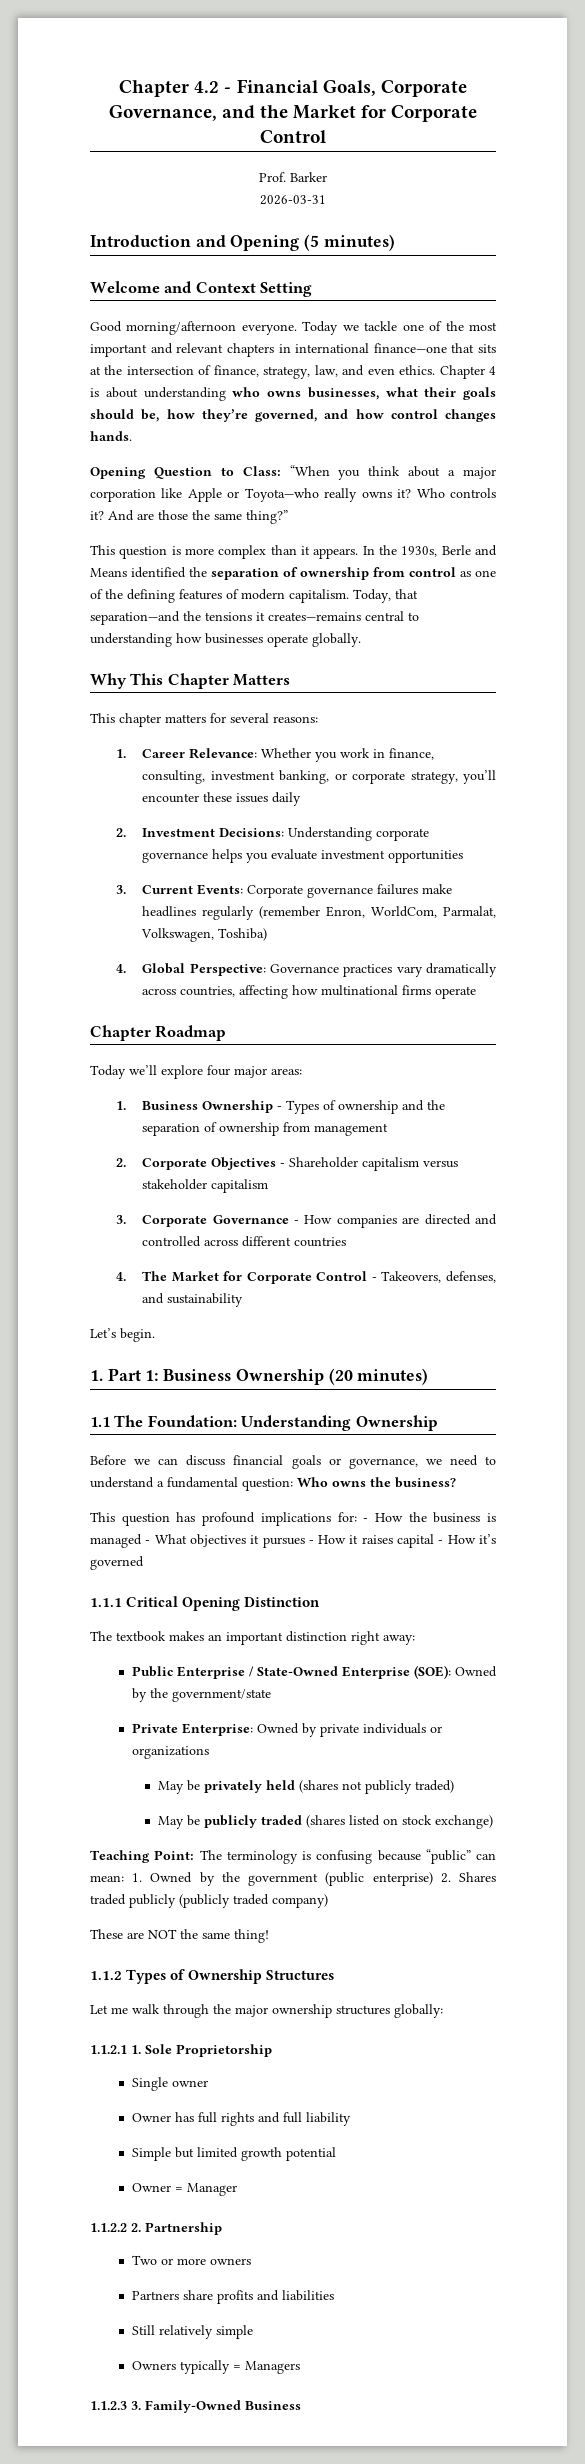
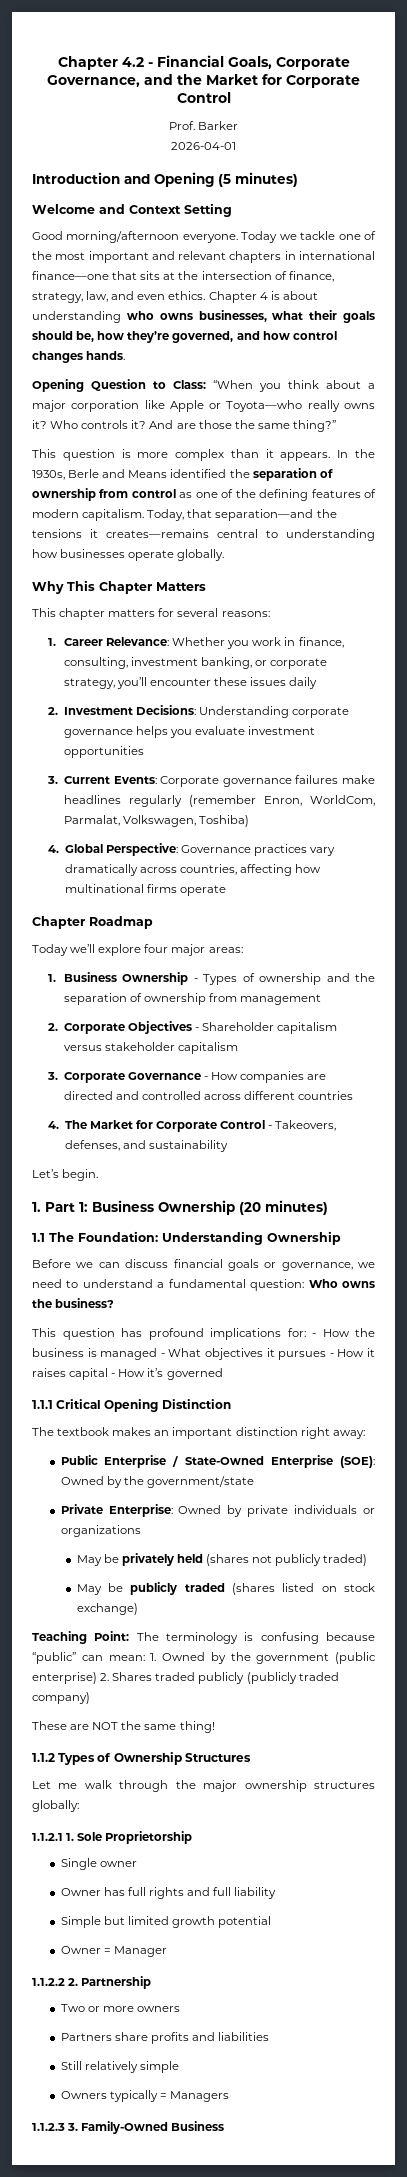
- 2026-03-31
+ 2026-04-01

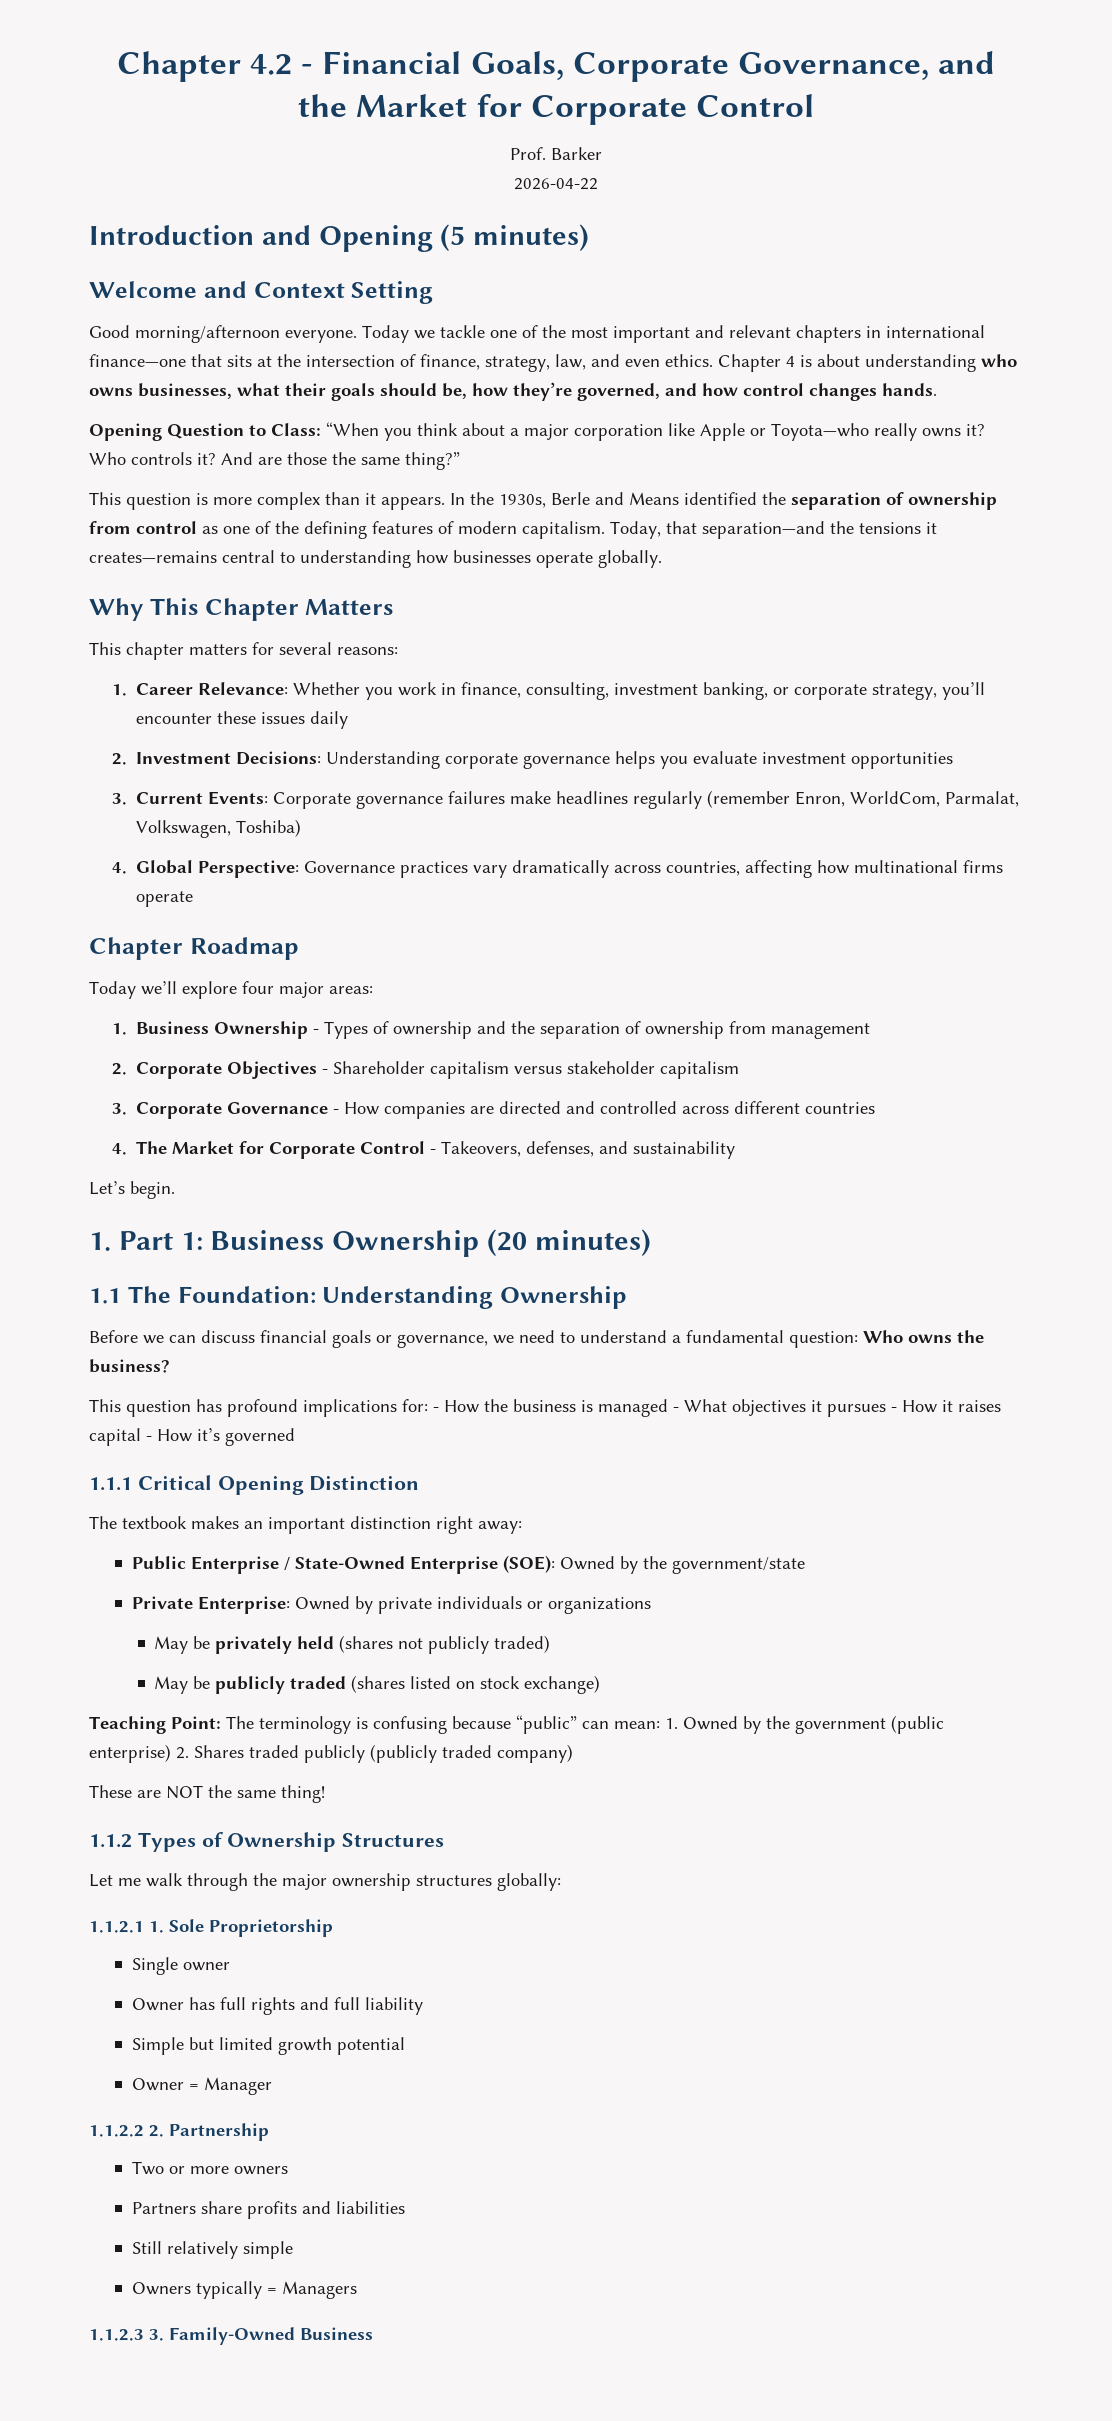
- 2026-04-01
+ 2026-04-22

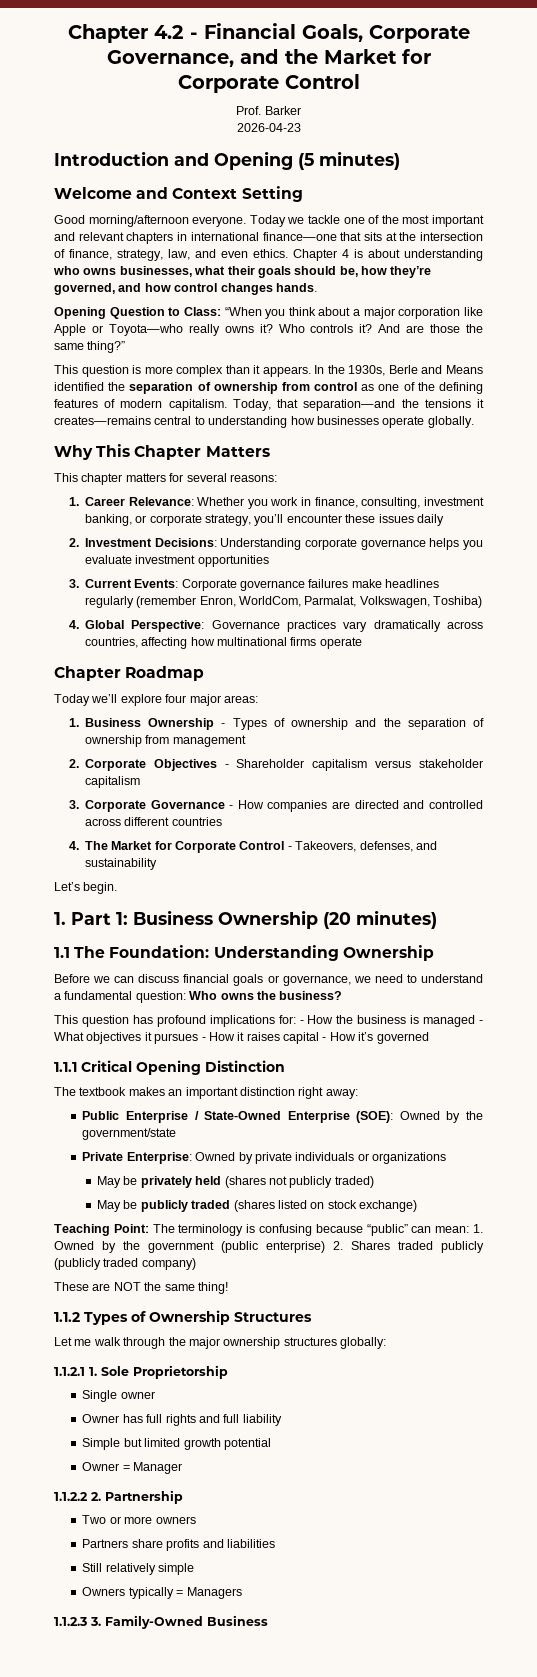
- 2026-04-22
+ 2026-04-23

